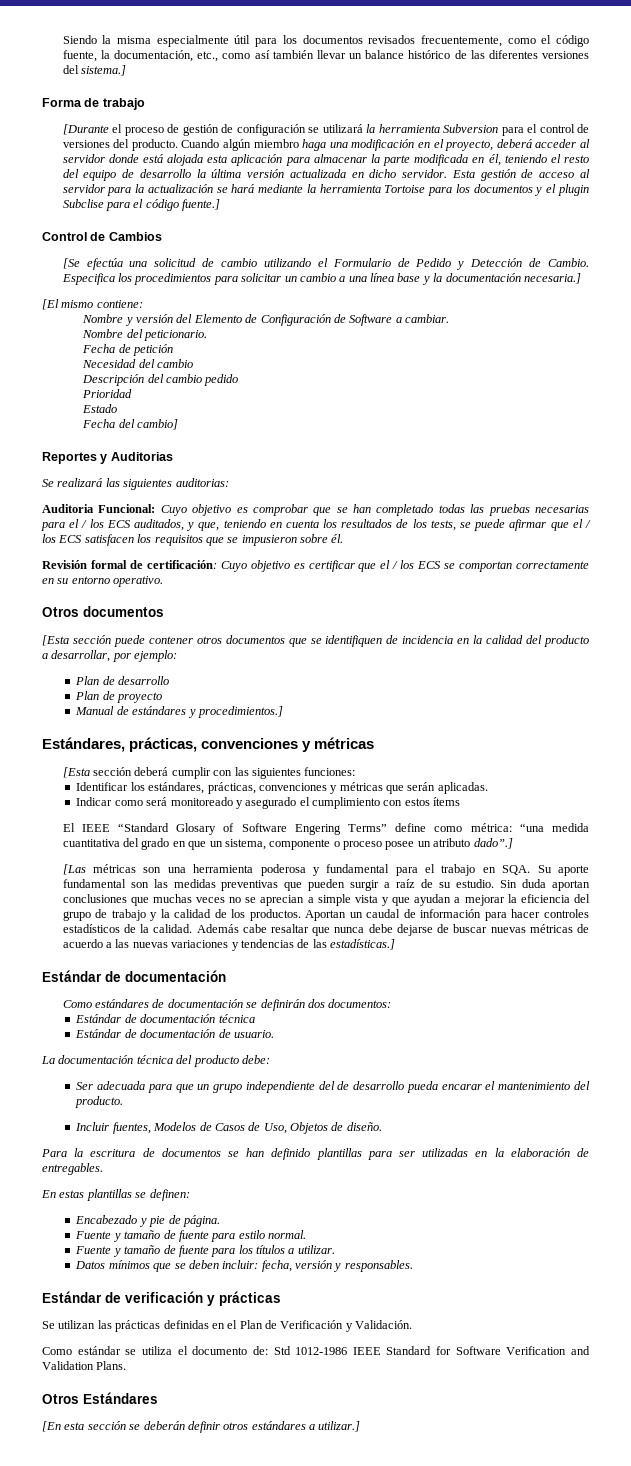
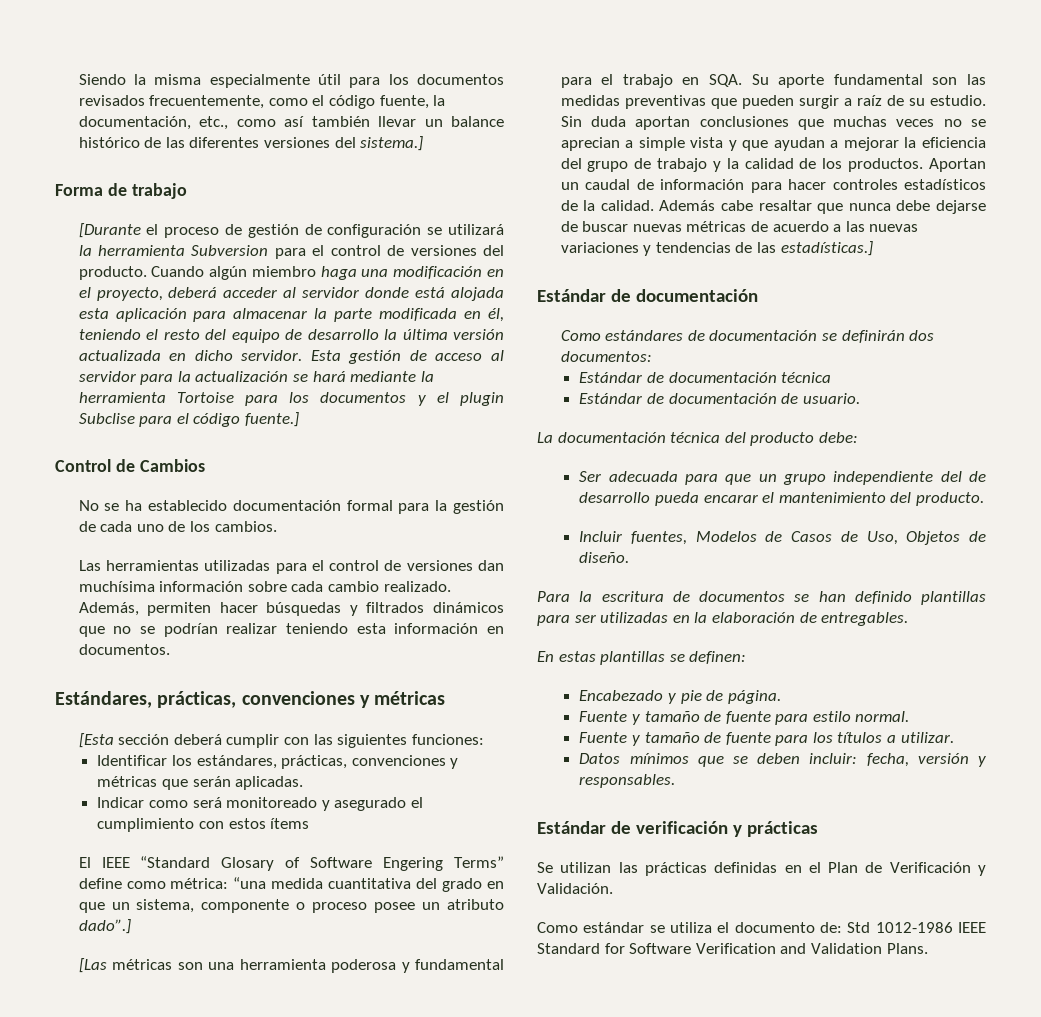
- [Se efectúa una solicitud de cambio utilizando el Formulario de Pedido y Detección de Cambio. Especifica los procedimientos para solicitar un cambio a una línea base y la documentación necesaria.]
- [El mismo contiene:
- Nombre y versión del Elemento de Configuración de Software a cambiar.
- Nombre del peticionario.
- Fecha de petición
- Necesidad del cambio
- Descripción del cambio pedido
- Prioridad
- Estado
- Fecha del cambio]
- Reportes y Auditorias
- Se realizará las siguientes auditorias:
- Auditoria Funcional: Cuyo objetivo es comprobar que se han completado todas las pruebas necesarias para el / los ECS auditados, y que, teniendo en cuenta los resultados de los tests, se puede afirmar que el / los ECS satisfacen los requisitos que se impusieron sobre él.
- Revisión formal de certificación: Cuyo objetivo es certificar que el / los ECS se comportan correctamente en su entorno operativo.
- Otros documentos
- [Esta sección puede contener otros documentos que se identifiquen de incidencia en la calidad del producto a desarrollar, por ejemplo:
- Plan de desarrollo
- Plan de proyecto
- Manual de estándares y procedimientos.]
+ No se ha establecido documentación formal para la gestión de cada uno de los cambios.
+ Las herramientas utilizadas para el control de versiones dan muchísima información sobre cada cambio realizado. Además, permiten hacer búsquedas y filtrados dinámicos que no se podrían realizar teniendo esta información en documentos.
- Otros Estándares
- [En esta sección se deberán definir otros estándares a utilizar.]

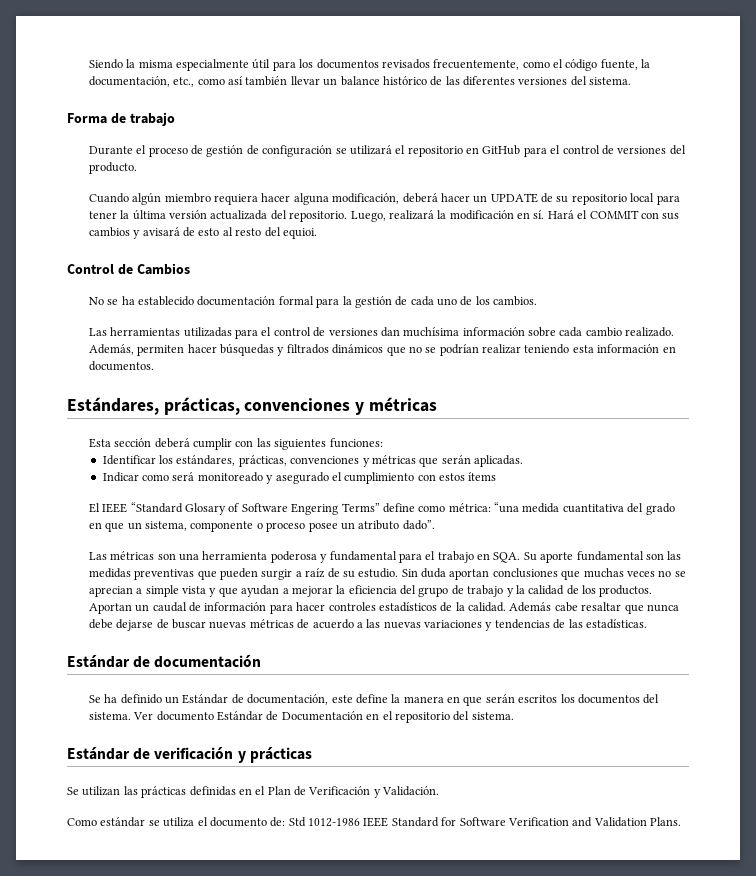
- Siendo la misma especialmente útil para los documentos revisados frecuentemente, como el código fuente, la documentación, etc., como así también llevar un balance histórico de las diferentes versiones del sistema.]
+ Siendo la misma especialmente útil para los documentos revisados frecuentemente, como el código fuente, la documentación, etc., como así también llevar un balance histórico de las diferentes versiones del sistema.
- [Durante el proceso de gestión de configuración se utilizará la herramienta Subversion para el control de versiones del producto. Cuando algún miembro haga una modificación en el proyecto, deberá acceder al servidor donde está alojada esta aplicación para almacenar la parte modificada en él, teniendo el resto del equipo de desarrollo la última versión actualizada en dicho servidor. Esta gestión de acceso al servidor para la actualización se hará mediante la herramienta Tortoise para los documentos y el plugin Subclise para el código fuente.]
+ Durante el proceso de gestión de configuración se utilizará el repositorio en GitHub para el control de versiones del producto.
+ Cuando algún miembro requiera hacer alguna modificación, deberá hacer un UPDATE de su repositorio local para tener la última versión actualizada del repositorio. Luego, realizará la modificación en sí. Hará el COMMIT con sus cambios y avisará de esto al resto del equioi.
- [Esta sección deberá cumplir con las siguientes funciones:
+ Esta sección deberá cumplir con las siguientes funciones:
- El IEEE “Standard Glosary of Software Engering Terms” define como métrica: “una medida cuantitativa del grado en que un sistema, componente o proceso posee un atributo dado”.]
- [Las métricas son una herramienta poderosa y fundamental para el trabajo en SQA. Su aporte fundamental son las medidas preventivas que pueden surgir a raíz de su estudio.
+ El IEEE “Standard Glosary of Software Engering Terms” define como métrica: “una medida cuantitativa del grado en que un sistema, componente o proceso posee un atributo dado”.
+ Las métricas son una herramienta poderosa y fundamental para el trabajo en SQA. Su aporte fundamental son las medidas preventivas que pueden surgir a raíz de su estudio.
- Además cabe resaltar que nunca debe dejarse de buscar nuevas métricas de acuerdo a las nuevas variaciones y tendencias de las estadísticas.]
+ Además cabe resaltar que nunca debe dejarse de buscar nuevas métricas de acuerdo a las nuevas variaciones y tendencias de las estadísticas.
- Como estándares de documentación se definirán dos documentos:
- Estándar de documentación técnica
- Estándar de documentación de usuario.
- La documentación técnica del producto debe:
- Ser adecuada para que un grupo independiente del de desarrollo pueda encarar el mantenimiento del producto.
- Incluir fuentes, Modelos de Casos de Uso, Objetos de diseño.
- Para la escritura de documentos se han definido plantillas para ser utilizadas en la elaboración de entregables.
- En estas plantillas se definen:
- Encabezado y pie de página.
- Fuente y tamaño de fuente para estilo normal.
- Fuente y tamaño de fuente para los títulos a utilizar.
- Datos mínimos que se deben incluir: fecha, versión y responsables.
+ Se ha definido un Estándar de documentación, este define la manera en que serán escritos los documentos del sistema. Ver documento Estándar de Documentación en el repositorio del sistema.

